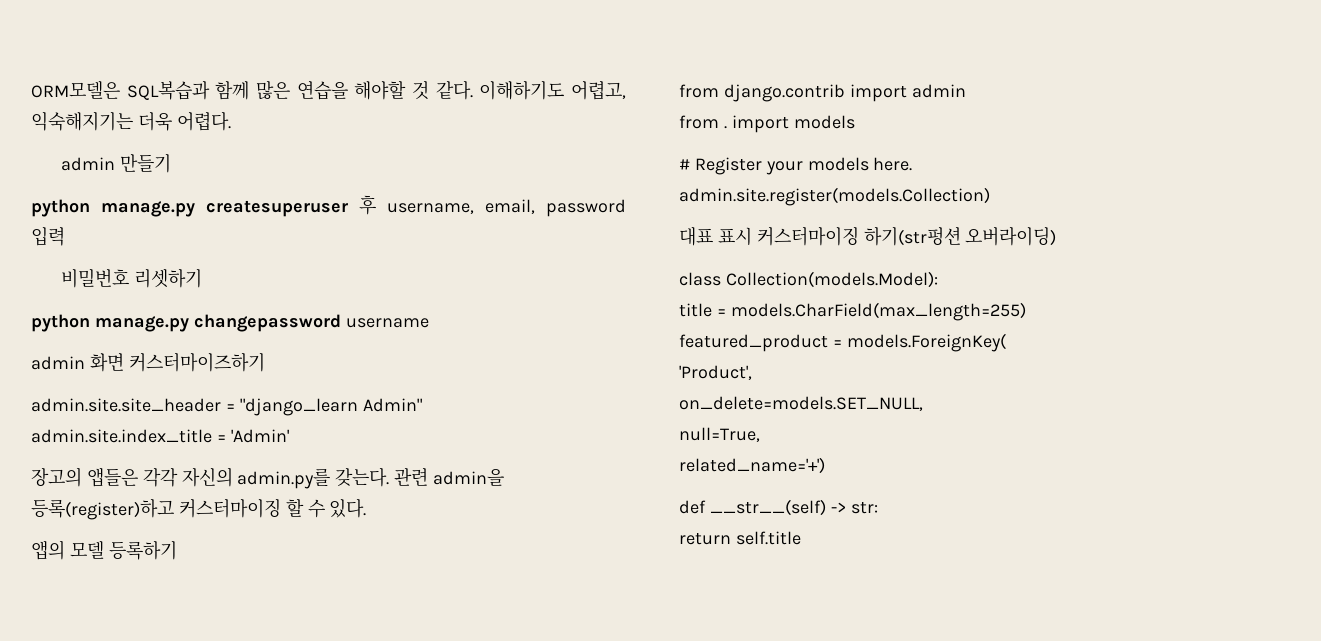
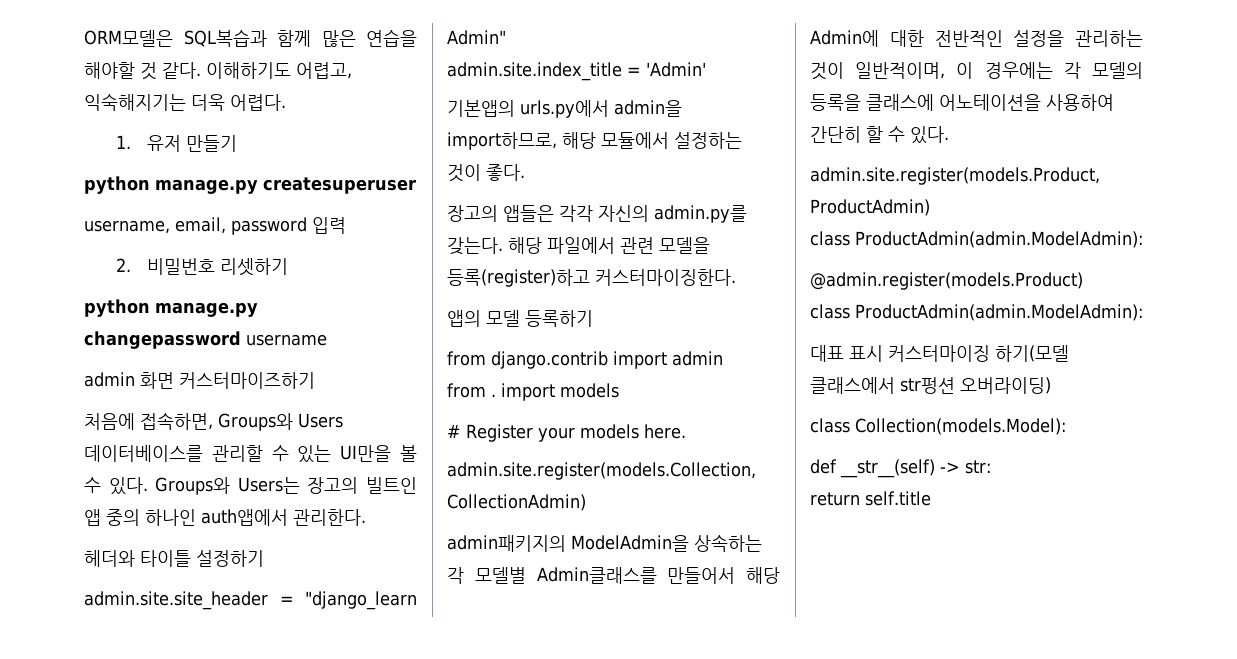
- admin 만들기
+ 1. 유저 만들기
- python manage.py createsuperuser 후 username, email, password 입력
+ python manage.py createsuperuser
+ username, email, password 입력
- 비밀번호 리셋하기
+ 2. 비밀번호 리셋하기
+ 처음에 접속하면, Groups와 Users 데이터베이스를 관리할 수 있는 UI만을 볼 수 있다. Groups와 Users는 장고의 빌트인 앱 중의 하나인 auth앱에서 관리한다.
+ 헤더와 타이틀 설정하기
+ 기본앱의 urls.py에서 admin을 import하므로, 해당 모듈에서 설정하는 것이 좋다.
- 관련 admin을 등록(register)하고 커스터마이징 할 수 있다.
+ 해당 파일에서 관련 모델을 등록(register)하고 커스터마이징한다.
- admin.site.register(models.Collection)
+ admin.site.register(models.Collection, CollectionAdmin)
+ admin패키지의 ModelAdmin을 상속하는 각 모델별 Admin클래스를 만들어서 해당 Admin에 대한 전반적인 설정을 관리하는 것이 일반적이며, 이 경우에는 각 모델의 등록을 클래스에 어노테이션을 사용하여 간단히 할 수 있다.
+ admin.site.register(models.Product, ProductAdmin)
+ class ProductAdmin(admin.ModelAdmin):
+ @admin.register(models.Product)
+ class ProductAdmin(admin.ModelAdmin):
- 대표 표시 커스터마이징 하기(str펑션 오버라이딩)
+ 대표 표시 커스터마이징 하기(모델 클래스에서 str펑션 오버라이딩)
- title = models.CharField(max_length=255)
- featured_product = models.ForeignKey(
- 'Product',
- on_delete=models.SET_NULL,
- null=True,
- related_name='+')

